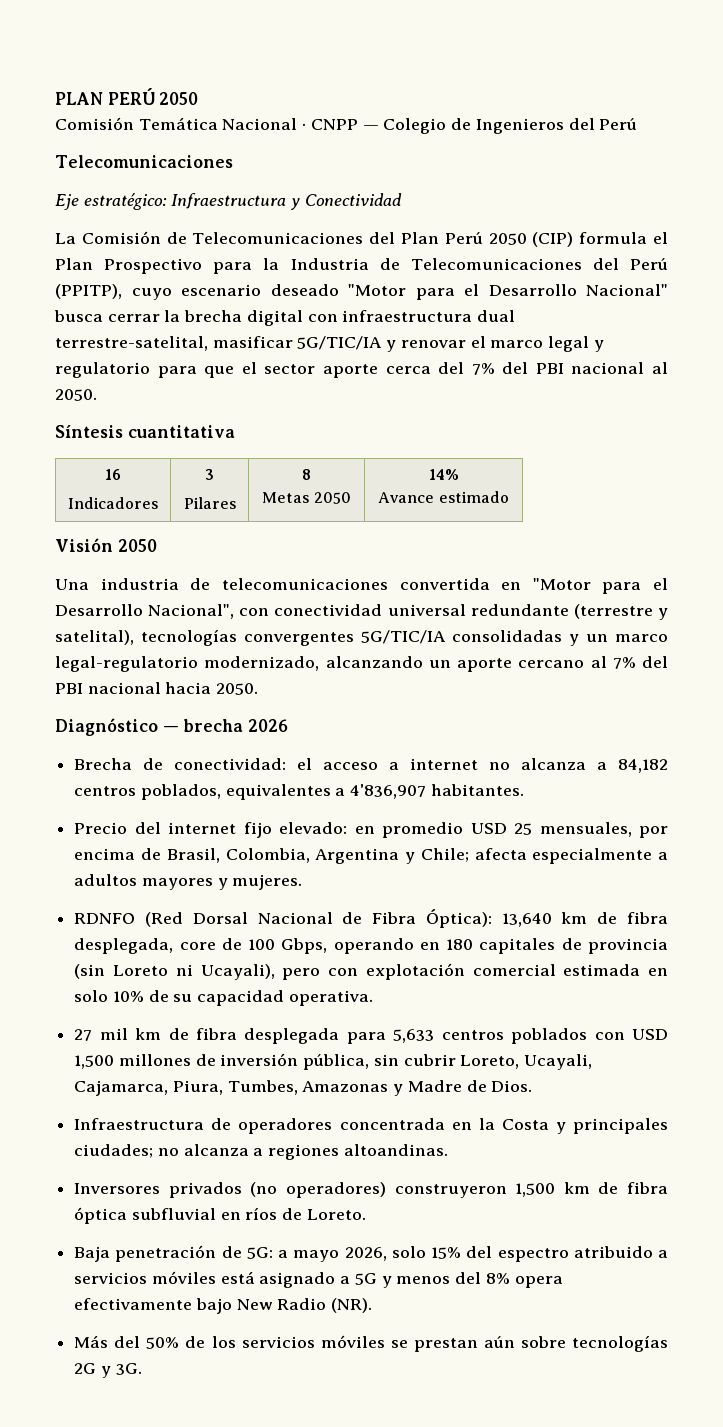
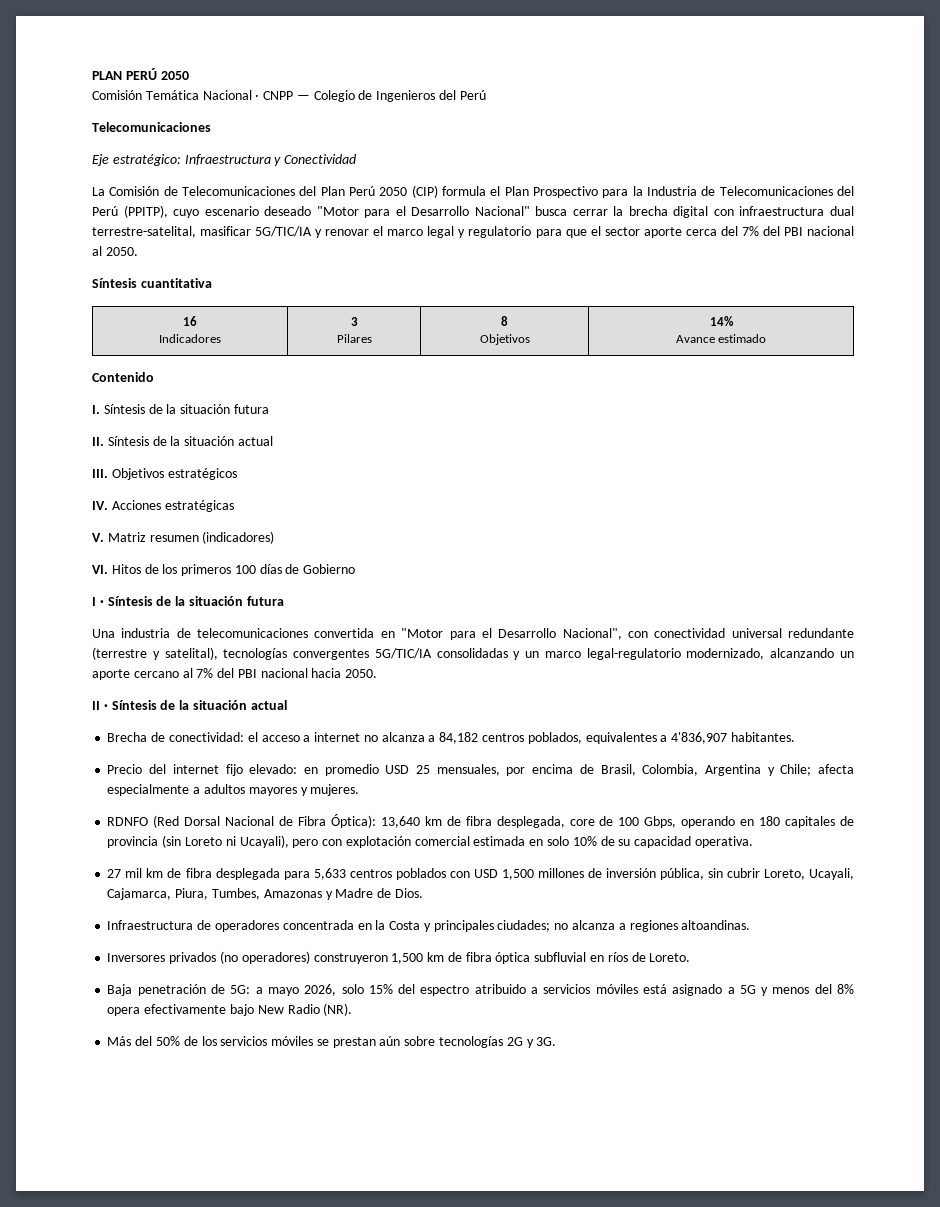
  16
  Indicadores | 3
  Pilares | 8
- Metas 2050 | 14%
+ Objetivos | 14%
- Visión 2050
+ Contenido
+ I. Síntesis de la situación futura
+ II. Síntesis de la situación actual
+ III. Objetivos estratégicos
+ IV. Acciones estratégicas
+ V. Matriz resumen (indicadores)
+ VI. Hitos de los primeros 100 días de Gobierno
+ I · Síntesis de la situación futura
- Diagnóstico — brecha 2026
+ II · Síntesis de la situación actual

